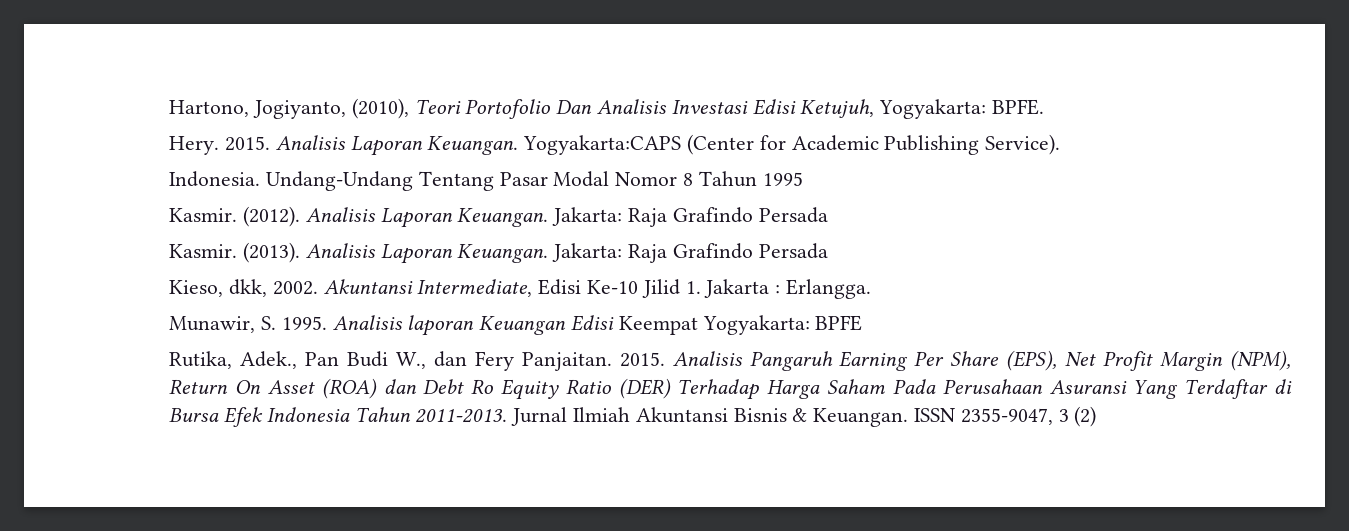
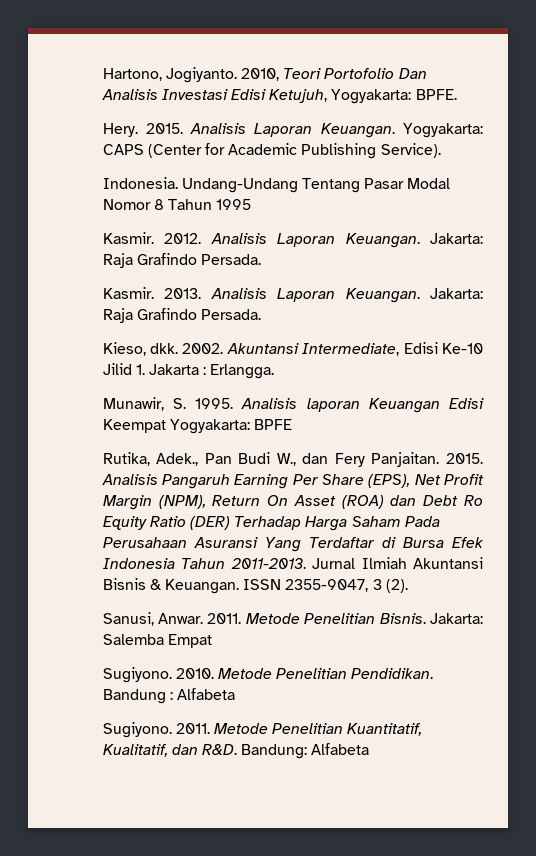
- Hartono, Jogiyanto, (2010), Teori Portofolio Dan Analisis Investasi Edisi Ketujuh, Yogyakarta: BPFE.
+ Hartono, Jogiyanto. 2010, Teori Portofolio Dan Analisis Investasi Edisi Ketujuh, Yogyakarta: BPFE.
- Yogyakarta:CAPS (Center for Academic Publishing Service).
+ Yogyakarta: CAPS (Center for Academic Publishing Service).
- (2012). Analisis Laporan Keuangan. Jakarta: Raja Grafindo Persada
- Kasmir. (2013). Analisis Laporan Keuangan. Jakarta: Raja Grafindo Persada
+ 2012. Analisis Laporan Keuangan. Jakarta: Raja Grafindo Persada.
+ Kasmir. 2013. Analisis Laporan Keuangan. Jakarta: Raja Grafindo Persada.
- Kieso, dkk, 2002.
+ Kieso, dkk. 2002.
- ISSN 2355-9047, 3 (2)
+ ISSN 2355-9047, 3 (2).
+ Sanusi, Anwar. 2011. Metode Penelitian Bisnis. Jakarta: Salemba Empat
+ Sugiyono. 2010. Metode Penelitian Pendidikan. Bandung : Alfabeta
+ Sugiyono. 2011. Metode Penelitian Kuantitatif, Kualitatif, dan R&D. Bandung: Alfabeta

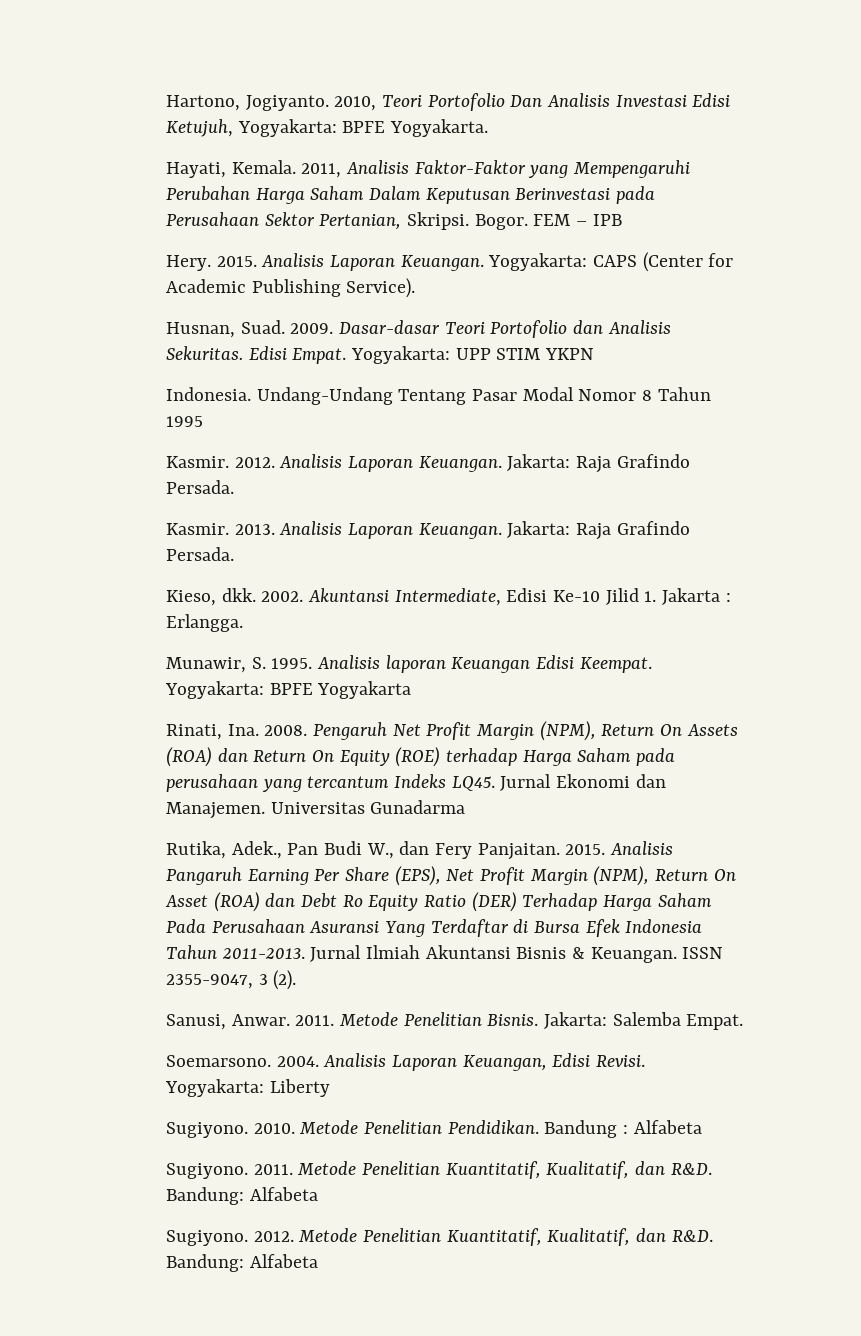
- 2010, Teori Portofolio Dan Analisis Investasi Edisi Ketujuh, Yogyakarta: BPFE.
+ 2010, Teori Portofolio Dan Analisis Investasi Edisi Ketujuh, Yogyakarta: BPFE Yogyakarta.
+ Hayati, Kemala. 2011, Analisis Faktor-Faktor yang Mempengaruhi Perubahan Harga Saham Dalam Keputusan Berinvestasi pada Perusahaan Sektor Pertanian, Skripsi. Bogor. FEM – IPB
+ Husnan, Suad. 2009. Dasar-dasar Teori Portofolio dan Analisis Sekuritas. Edisi Empat. Yogyakarta: UPP STIM YKPN
- Analisis laporan Keuangan Edisi Keempat Yogyakarta: BPFE
+ Analisis laporan Keuangan Edisi Keempat. Yogyakarta: BPFE Yogyakarta
+ Rinati, Ina. 2008. Pengaruh Net Profit Margin (NPM), Return On Assets (ROA) dan Return On Equity (ROE) terhadap Harga Saham pada perusahaan yang tercantum Indeks LQ45. Jurnal Ekonomi dan Manajemen. Universitas Gunadarma
- Jakarta: Salemba Empat
+ Jakarta: Salemba Empat.
+ Soemarsono. 2004. Analisis Laporan Keuangan, Edisi Revisi. Yogyakarta: Liberty
+ Sugiyono. 2012. Metode Penelitian Kuantitatif, Kualitatif, dan R&D. Bandung: Alfabeta

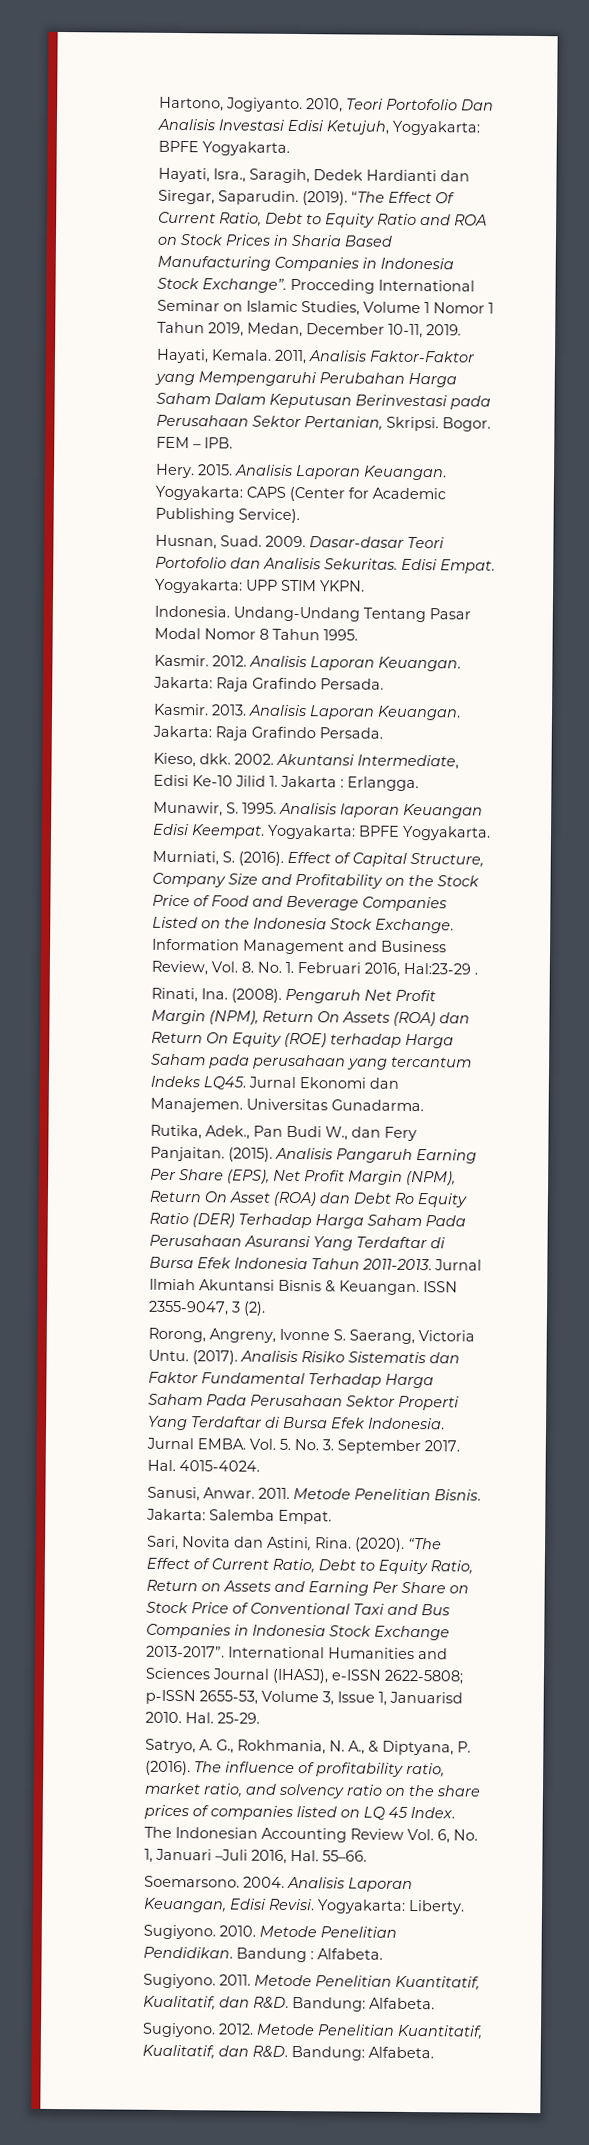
+ Hayati, Isra., Saragih, Dedek Hardianti dan Siregar, Saparudin. (2019). “The Effect Of Current Ratio, Debt to Equity Ratio and ROA on Stock Prices in Sharia Based Manufacturing Companies in Indonesia Stock Exchange”. Procceding International Seminar on Islamic Studies, Volume 1 Nomor 1 Tahun 2019, Medan, December 10-11, 2019.
- FEM – IPB
+ FEM – IPB.
- Yogyakarta: UPP STIM YKPN
+ Yogyakarta: UPP STIM YKPN.
- Undang-Undang Tentang Pasar Modal Nomor 8 Tahun 1995
+ Undang-Undang Tentang Pasar Modal Nomor 8 Tahun 1995.
- Analisis laporan Keuangan Edisi Keempat. Yogyakarta: BPFE Yogyakarta
+ Analisis laporan Keuangan Edisi Keempat. Yogyakarta: BPFE Yogyakarta.
+ Murniati, S. (2016). Effect of Capital Structure, Company Size and Profitability on the Stock Price of Food and Beverage Companies Listed on the Indonesia Stock Exchange. Information Management and Business Review, Vol. 8. No. 1. Februari 2016, Hal:23-29 .
- Rinati, Ina. 2008.
+ Rinati, Ina. (2008).
- Universitas Gunadarma
+ Universitas Gunadarma.
- Rutika, Adek., Pan Budi W., dan Fery Panjaitan. 2015.
+ Rutika, Adek., Pan Budi W., dan Fery Panjaitan. (2015).
+ Rorong, Angreny, Ivonne S. Saerang, Victoria Untu. (2017). Analisis Risiko Sistematis dan Faktor Fundamental Terhadap Harga Saham Pada Perusahaan Sektor Properti Yang Terdaftar di Bursa Efek Indonesia. Jurnal EMBA. Vol. 5. No. 3. September 2017. Hal. 4015-4024.
+ Sari, Novita dan Astini, Rina. (2020). “The Effect of Current Ratio, Debt to Equity Ratio, Return on Assets and Earning Per Share on Stock Price of Conventional Taxi and Bus Companies in Indonesia Stock Exchange 2013-2017”. International Humanities and Sciences Journal (IHASJ), e-ISSN 2622-5808; p-ISSN 2655-53, Volume 3, Issue 1, Januarisd 2010. Hal. 25-29.
+ Satryo, A. G., Rokhmania, N. A., & Diptyana, P. (2016). The influence of profitability ratio, market ratio, and solvency ratio on the share prices of companies listed on LQ 45 Index. The Indonesian Accounting Review Vol. 6, No. 1, Januari –Juli 2016, Hal. 55–66.
- Yogyakarta: Liberty
+ Yogyakarta: Liberty.
- Bandung : Alfabeta
+ Bandung : Alfabeta.
- 2011. Metode Penelitian Kuantitatif, Kualitatif, dan R&D. Bandung: Alfabeta
+ 2011. Metode Penelitian Kuantitatif, Kualitatif, dan R&D. Bandung: Alfabeta.
- 2012. Metode Penelitian Kuantitatif, Kualitatif, dan R&D. Bandung: Alfabeta
+ 2012. Metode Penelitian Kuantitatif, Kualitatif, dan R&D. Bandung: Alfabeta.

